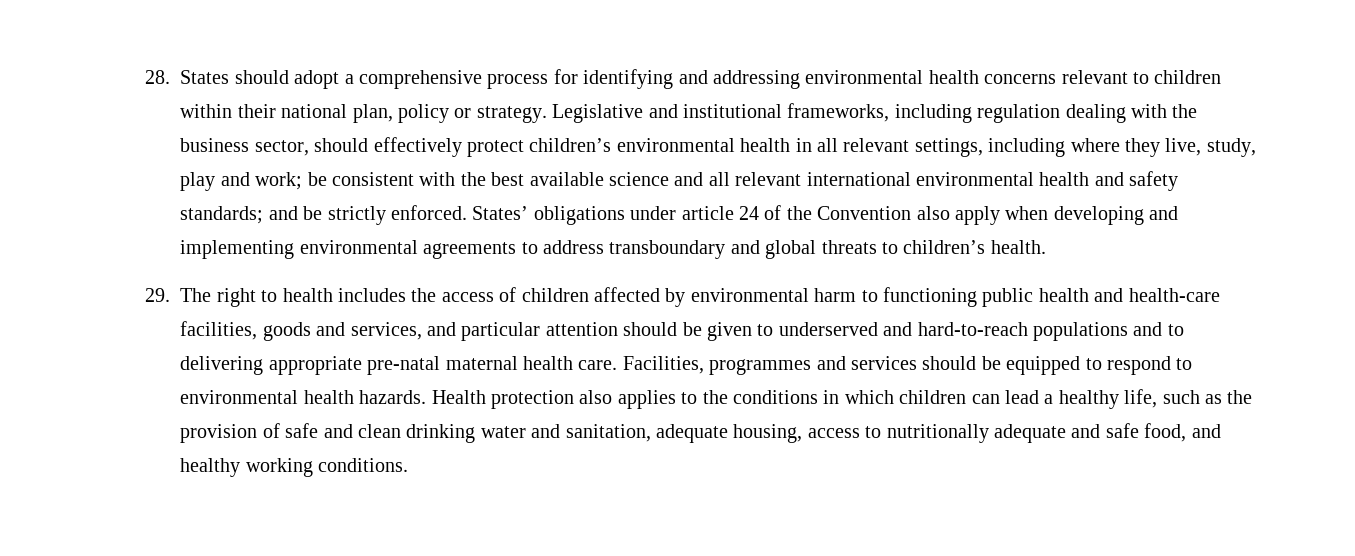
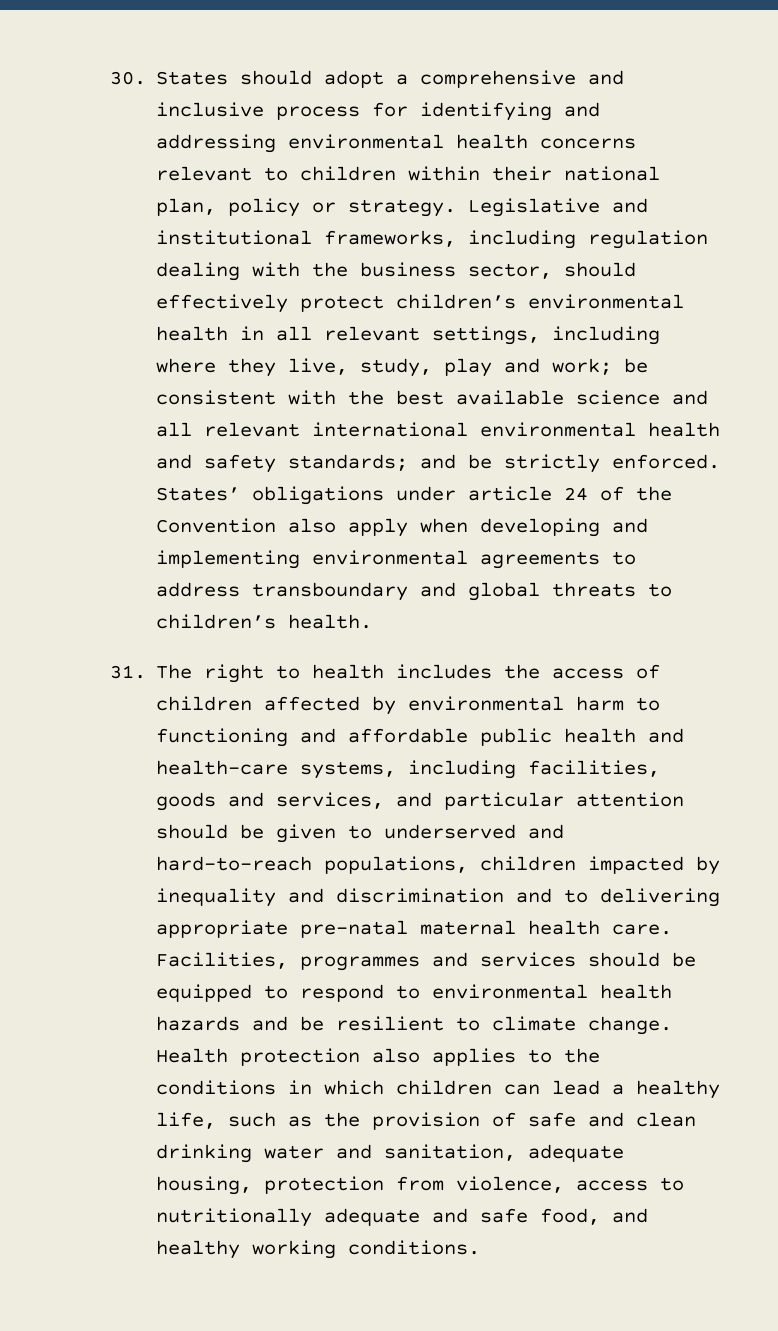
- 28. States should adopt a comprehensive process for identifying and addressing environmental health concerns relevant to children within their national plan, policy or strategy.
+ 30. States should adopt a comprehensive and inclusive process for identifying and addressing environmental health concerns relevant to children within their national plan, policy or strategy.
- 29. The right to health includes the access of children affected by environmental harm to functioning public health and health-care facilities, goods and services, and particular attention should be given to underserved and hard-to-reach populations and to delivering appropriate pre-natal maternal health care.
+ 31. The right to health includes the access of children affected by environmental harm to functioning and affordable public health and health-care systems, including facilities, goods and services, and particular attention should be given to underserved and hard-to-reach populations, children impacted by inequality and discrimination and to delivering appropriate pre-natal maternal health care.
- Facilities, programmes and services should be equipped to respond to environmental health hazards.
+ Facilities, programmes and services should be equipped to respond to environmental health hazards and be resilient to climate change.
- Health protection also applies to the conditions in which children can lead a healthy life, such as the provision of safe and clean drinking water and sanitation, adequate housing, access to nutritionally adequate and safe food, and healthy working conditions.
+ Health protection also applies to the conditions in which children can lead a healthy life, such as the provision of safe and clean drinking water and sanitation, adequate housing, protection from violence, access to nutritionally adequate and safe food, and healthy working conditions.

